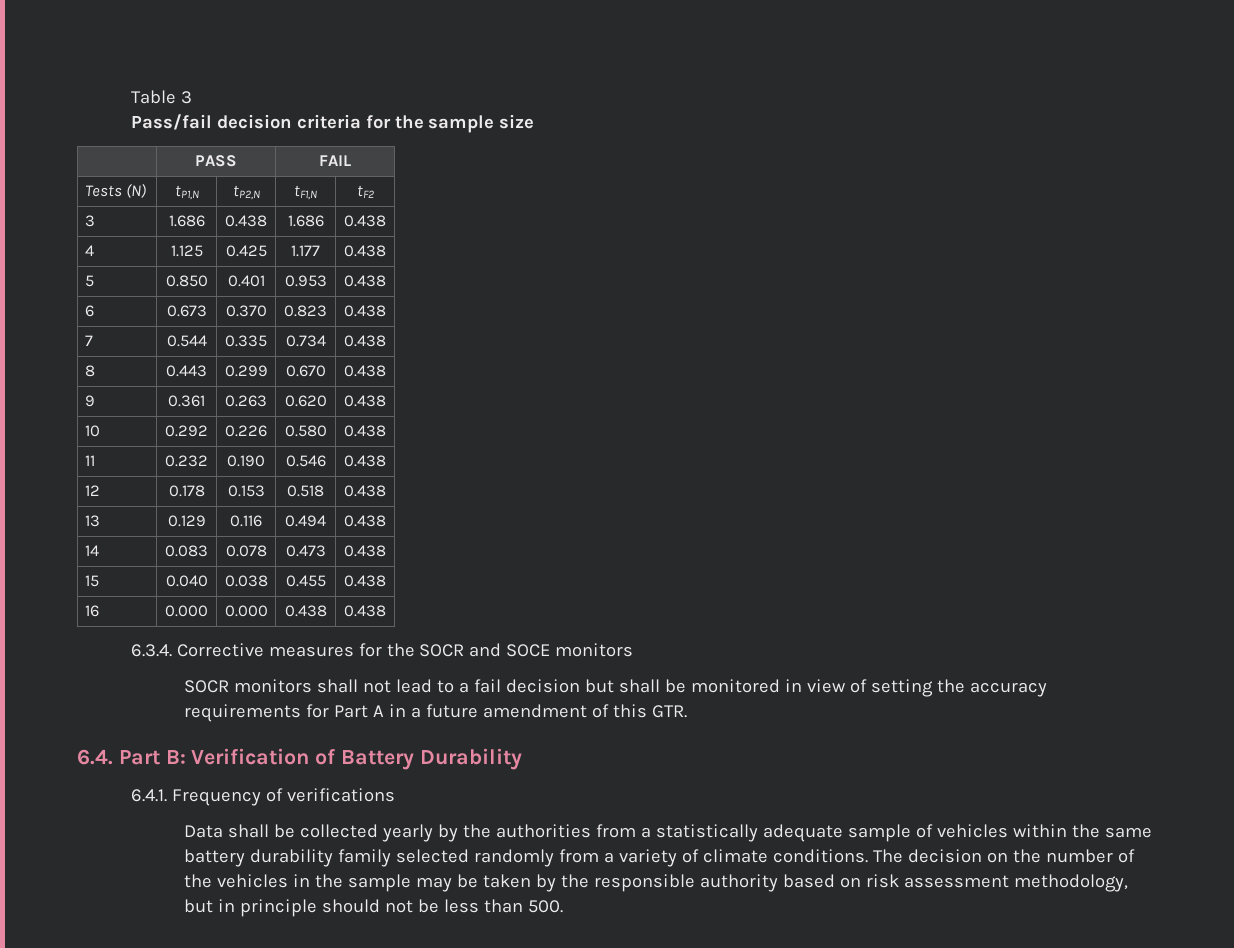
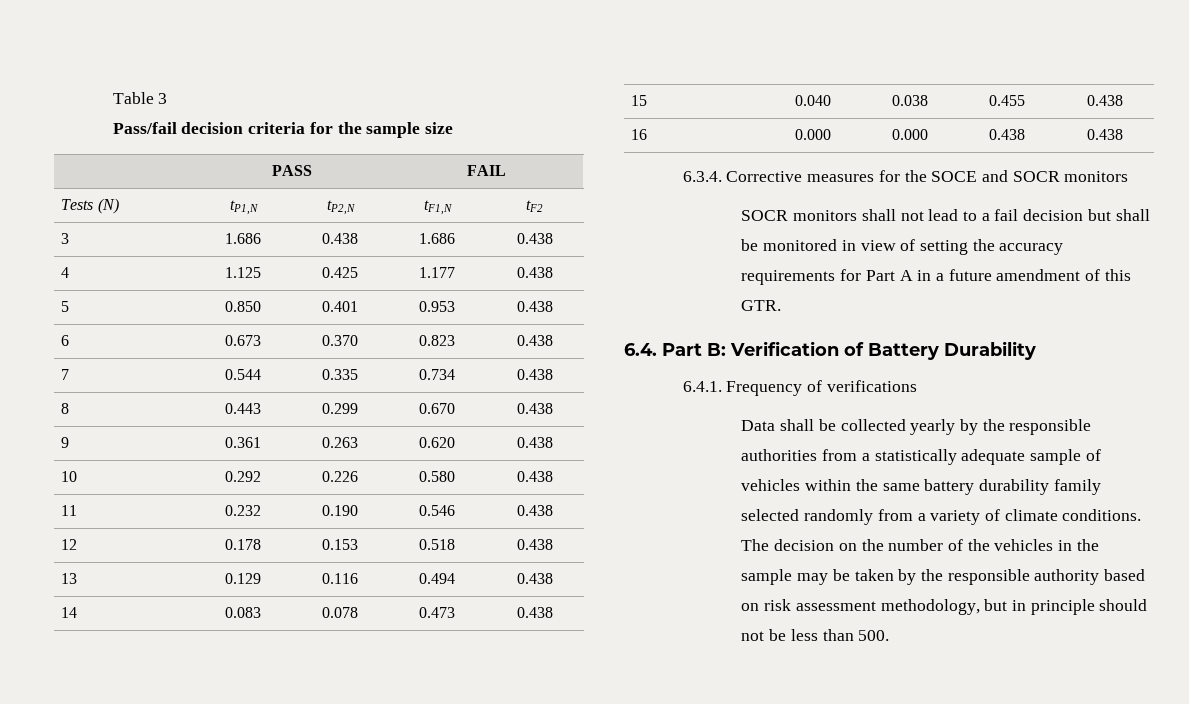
- 6.3.4. Corrective measures for the SOCR and SOCE monitors
+ 6.3.4. Corrective measures for the SOCE and SOCR monitors
- Data shall be collected yearly by the authorities from a statistically adequate sample of vehicles within the same battery durability family selected randomly from a variety of climate conditions.
+ Data shall be collected yearly by the responsible authorities from a statistically adequate sample of vehicles within the same battery durability family selected randomly from a variety of climate conditions.

